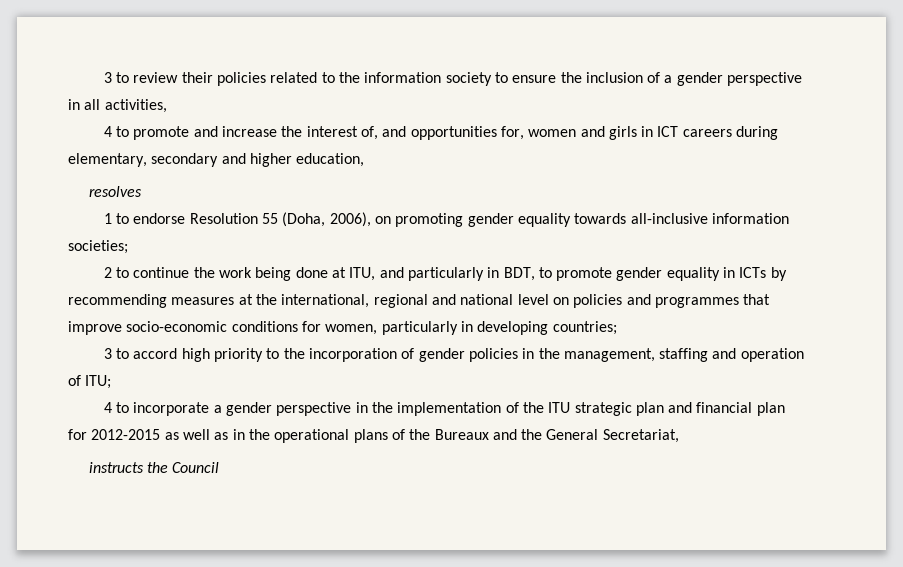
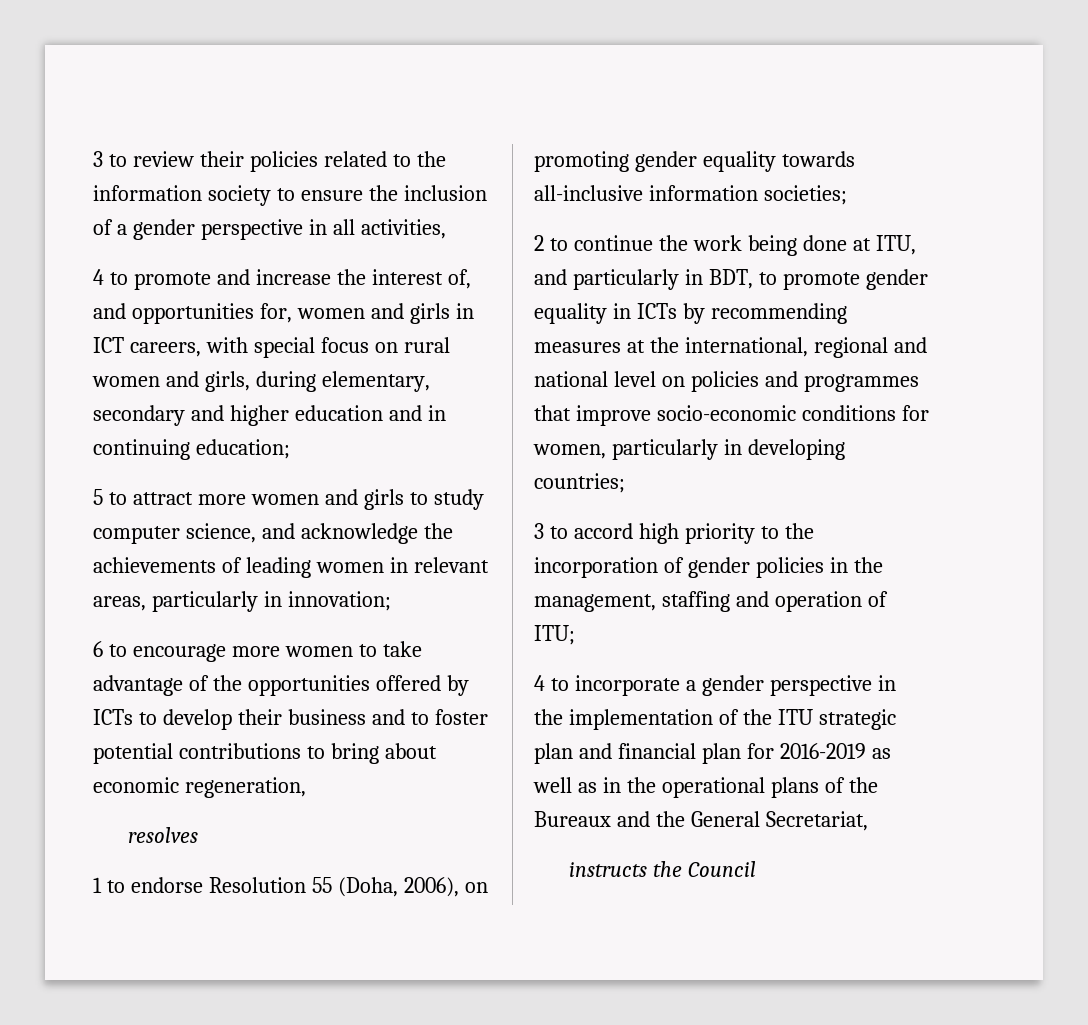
- 4 to promote and increase the interest of, and opportunities for, women and girls in ICT careers during elementary, secondary and higher education,
+ 4 to promote and increase the interest of, and opportunities for, women and girls in ICT careers, with special focus on rural women and girls, during elementary, secondary and higher education and in continuing education;
+ 5 to attract more women and girls to study computer science, and acknowledge the achievements of leading women in relevant areas, particularly in innovation;
+ 6 to encourage more women to take advantage of the opportunities offered by ICTs to develop their business and to foster potential contributions to bring about economic regeneration,
- 4 to incorporate a gender perspective in the implementation of the ITU strategic plan and financial plan for 2012-2015 as well as in the operational plans of the Bureaux and the General Secretariat,
+ 4 to incorporate a gender perspective in the implementation of the ITU strategic plan and financial plan for 2016-2019 as well as in the operational plans of the Bureaux and the General Secretariat,

